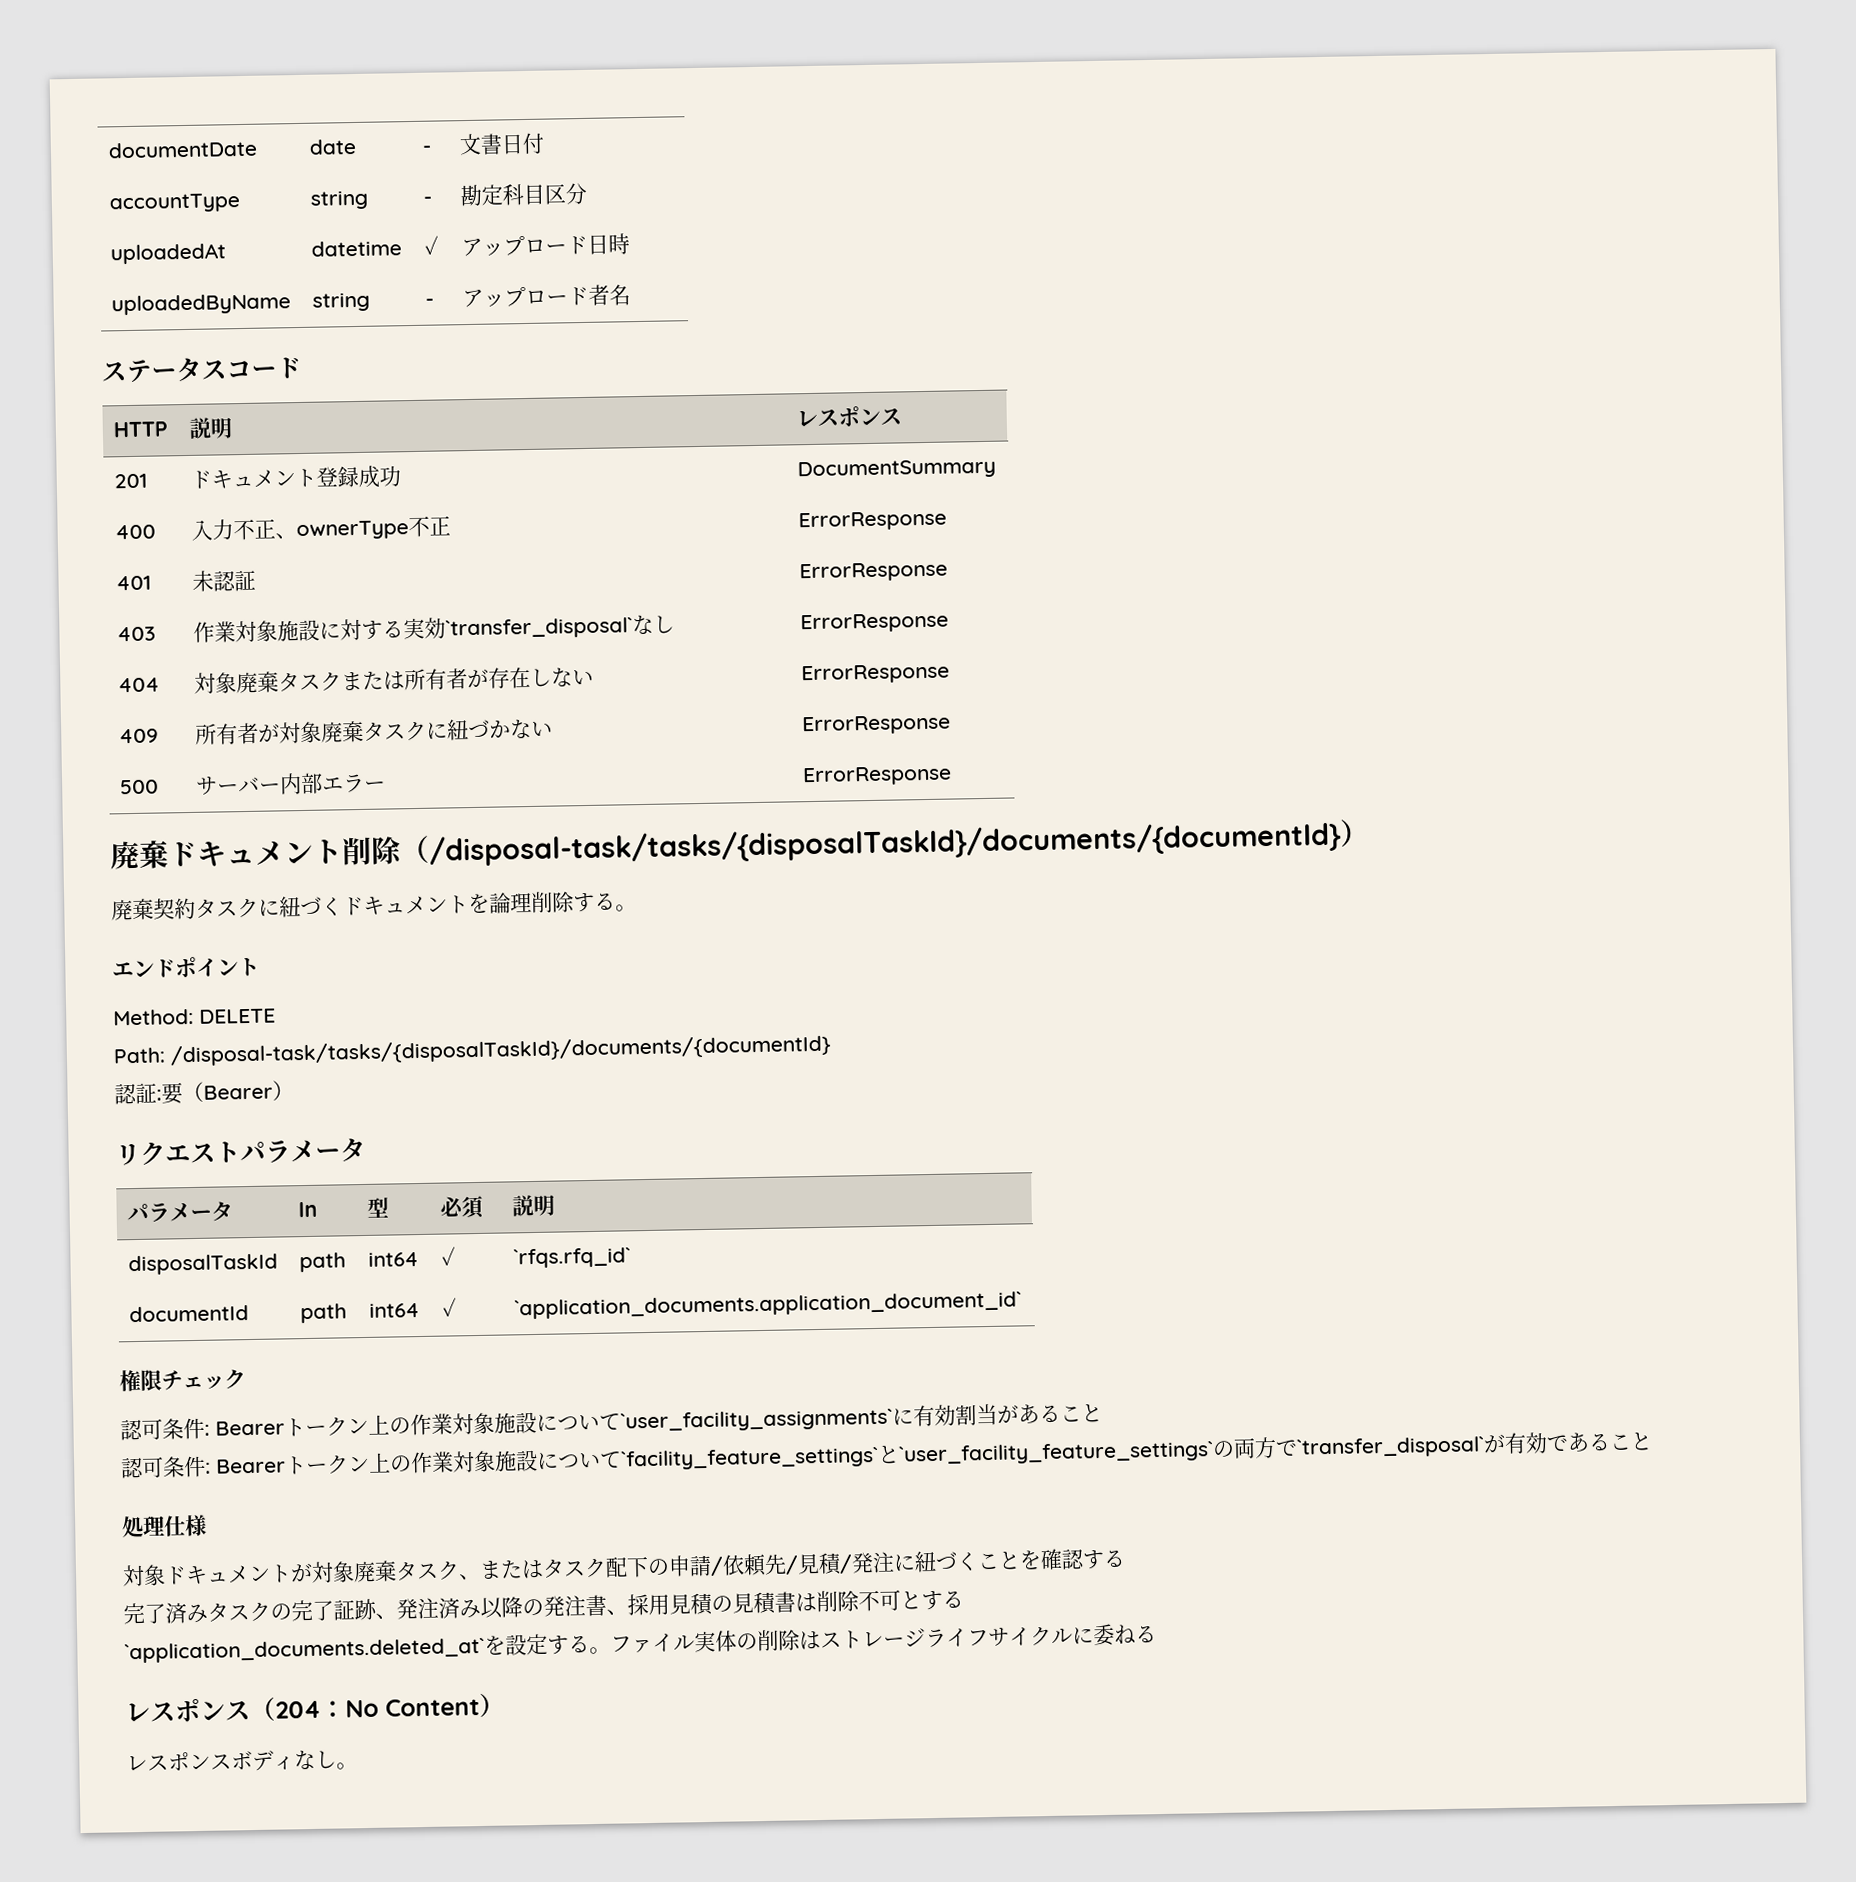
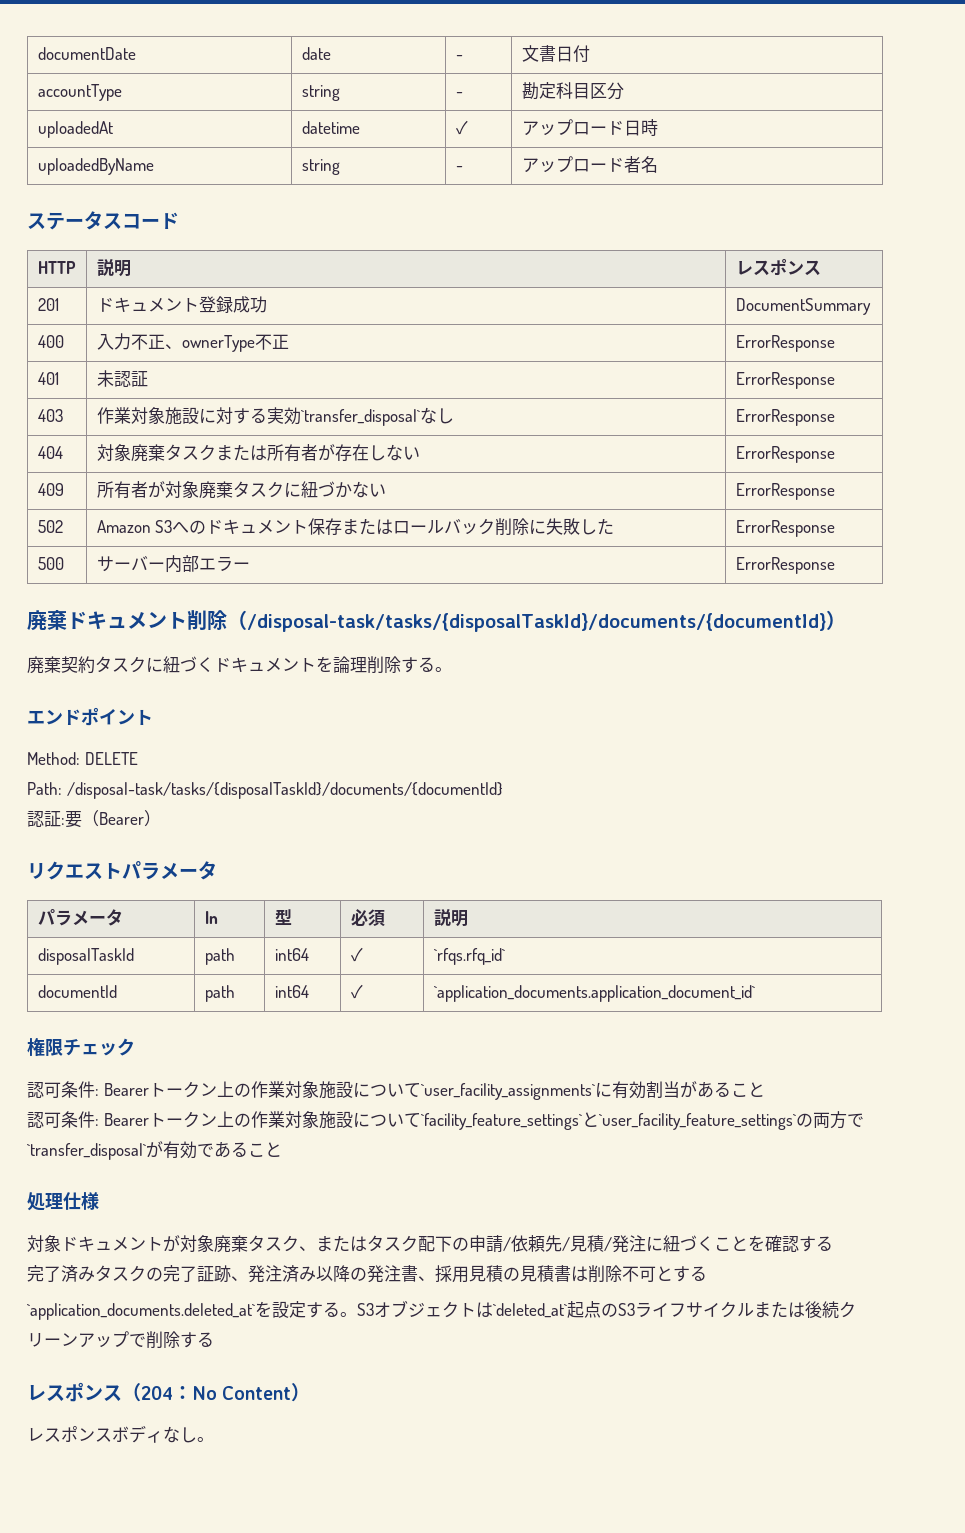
+ 502 | Amazon S3へのドキュメント保存またはロールバック削除に失敗した | ErrorResponse
- ファイル実体の削除はストレージライフサイクルに委ねる
+ S3オブジェクトは`deleted_at`起点のS3ライフサイクルまたは後続クリーンアップで削除する

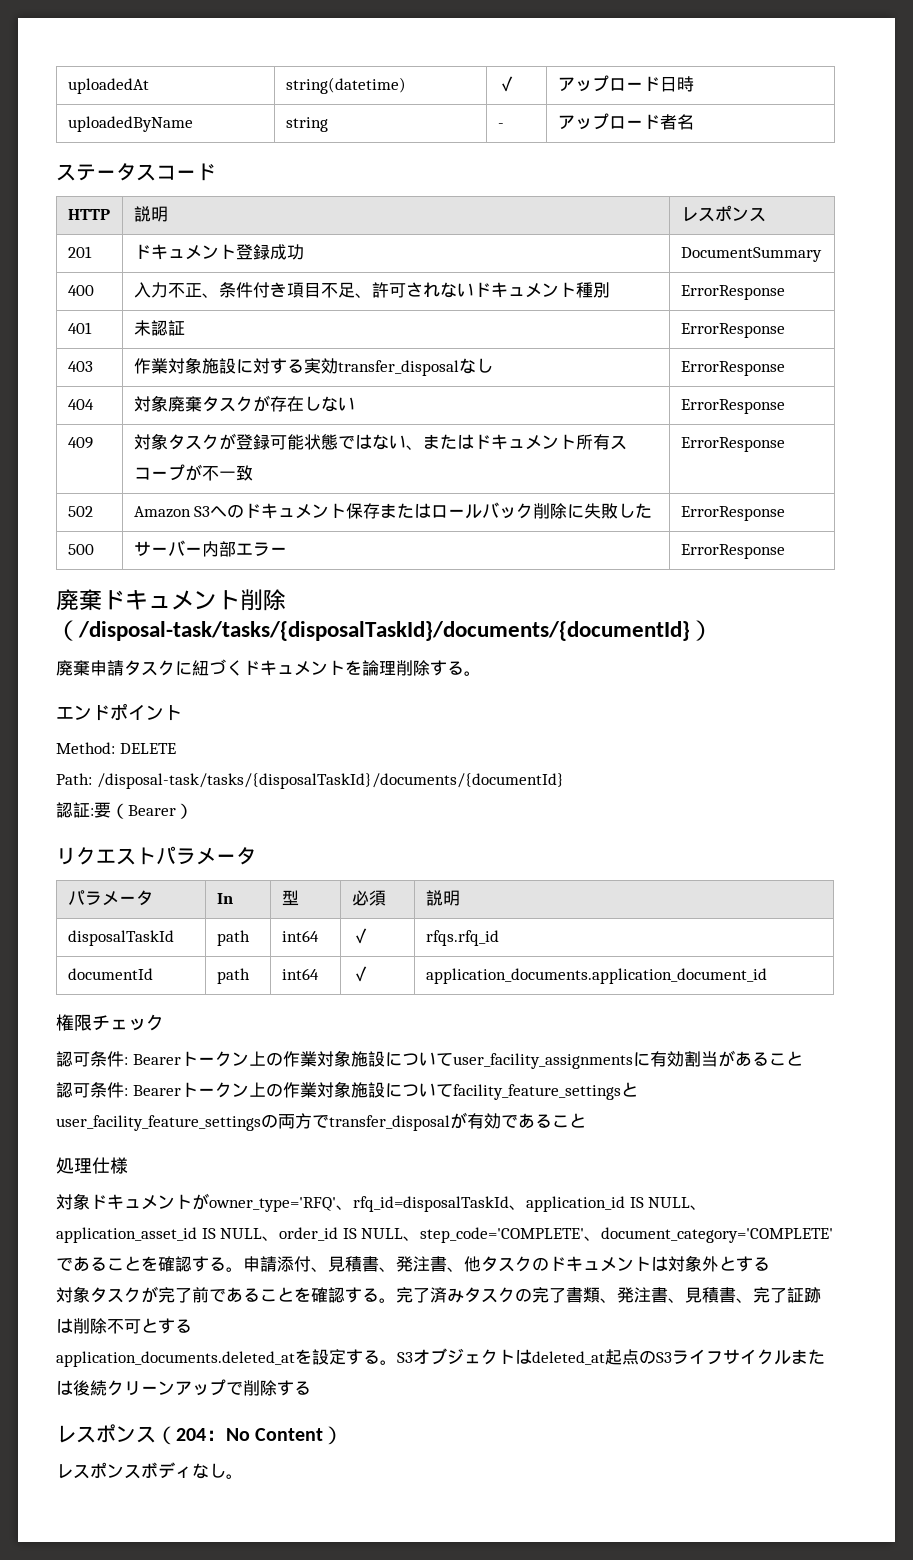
- documentDate | date | - | 文書日付
- accountType | string | - | 勘定科目区分
- uploadedAt | datetime | ✓ | アップロード日時
+ uploadedAt | string(datetime) | ✓ | アップロード日時
- 400 | 入力不正、ownerType不正 | ErrorResponse
+ 400 | 入力不正、条件付き項目不足、許可されないドキュメント種別 | ErrorResponse
- 403 | 作業対象施設に対する実効`transfer_disposal`なし | ErrorResponse
+ 403 | 作業対象施設に対する実効transfer_disposalなし | ErrorResponse
- 404 | 対象廃棄タスクまたは所有者が存在しない | ErrorResponse
+ 404 | 対象廃棄タスクが存在しない | ErrorResponse
- 409 | 所有者が対象廃棄タスクに紐づかない | ErrorResponse
+ 409 | 対象タスクが登録可能状態ではない、またはドキュメント所有スコープが不一致 | ErrorResponse
- 廃棄契約タスクに紐づくドキュメントを論理削除する。
+ 廃棄申請タスクに紐づくドキュメントを論理削除する。
- disposalTaskId | path | int64 | ✓ | `rfqs.rfq_id`
+ disposalTaskId | path | int64 | ✓ | rfqs.rfq_id
- documentId | path | int64 | ✓ | `application_documents.application_document_id`
+ documentId | path | int64 | ✓ | application_documents.application_document_id
- 認可条件: Bearerトークン上の作業対象施設について`user_facility_assignments`に有効割当があること
+ 認可条件: Bearerトークン上の作業対象施設についてuser_facility_assignmentsに有効割当があること
- 認可条件: Bearerトークン上の作業対象施設について`facility_feature_settings`と`user_facility_feature_settings`の両方で`transfer_disposal`が有効であること
+ 認可条件: Bearerトークン上の作業対象施設についてfacility_feature_settingsとuser_facility_feature_settingsの両方でtransfer_disposalが有効であること
- 対象ドキュメントが対象廃棄タスク、またはタスク配下の申請/依頼先/見積/発注に紐づくことを確認する
- 完了済みタスクの完了証跡、発注済み以降の発注書、採用見積の見積書は削除不可とする
+ 対象ドキュメントがowner_type='RFQ'、rfq_id=disposalTaskId、application_id IS NULL、application_asset_id IS NULL、order_id IS NULL、step_code='COMPLETE'、document_category='COMPLETE'であることを確認する。申請添付、見積書、発注書、他タスクのドキュメントは対象外とする
+ 対象タスクが完了前であることを確認する。完了済みタスクの完了書類、発注書、見積書、完了証跡は削除不可とする
- `application_documents.deleted_at`を設定する。
+ application_documents.deleted_atを設定する。
- S3オブジェクトは`deleted_at`起点のS3ライフサイクルまたは後続クリーンアップで削除する
+ S3オブジェクトはdeleted_at起点のS3ライフサイクルまたは後続クリーンアップで削除する

